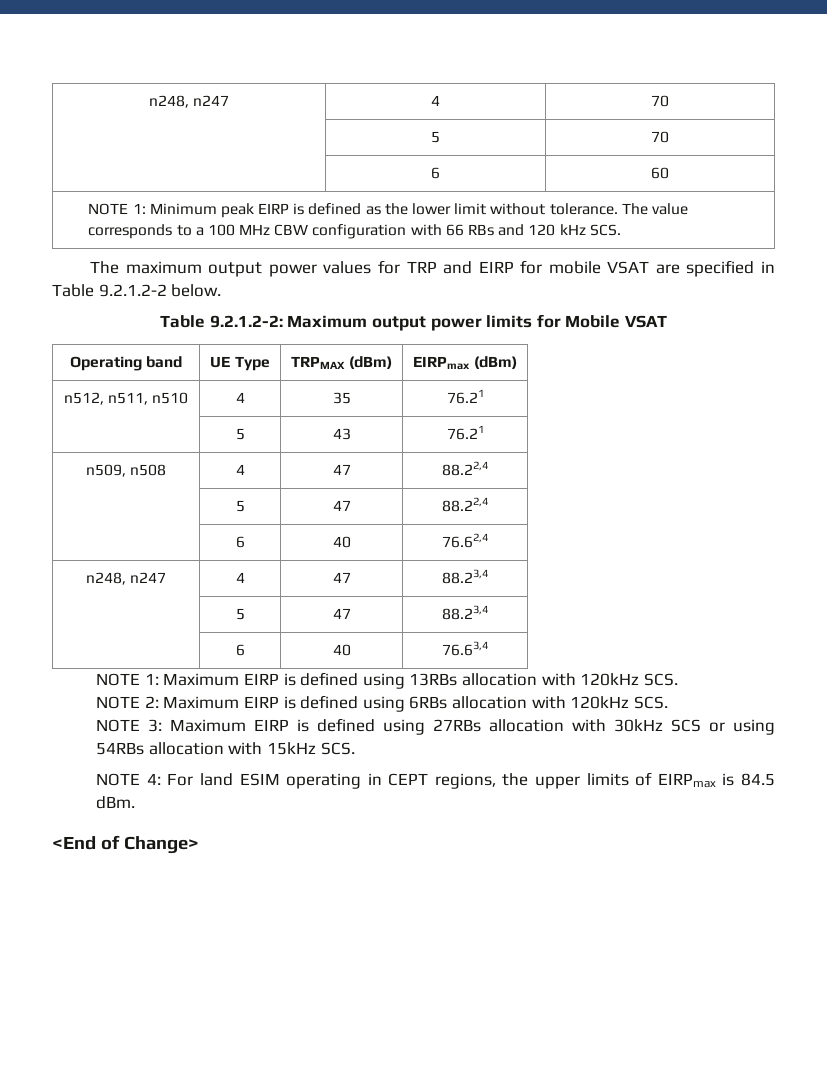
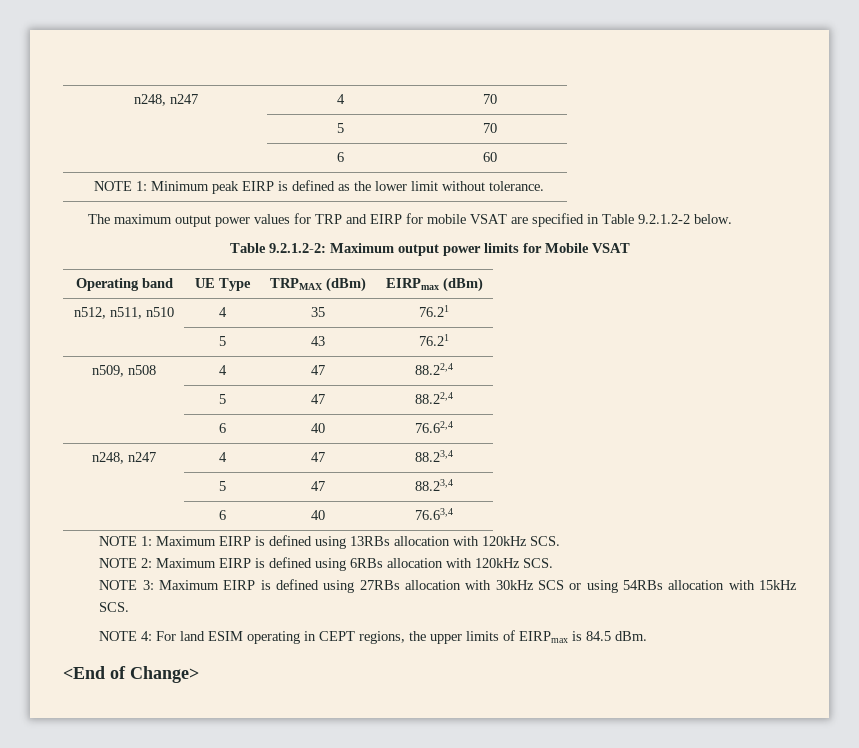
- NOTE 1: Minimum peak EIRP is defined as the lower limit without tolerance. The value corresponds to a 100 MHz CBW configuration with 66 RBs and 120 kHz SCS.
+ NOTE 1: Minimum peak EIRP is defined as the lower limit without tolerance.

